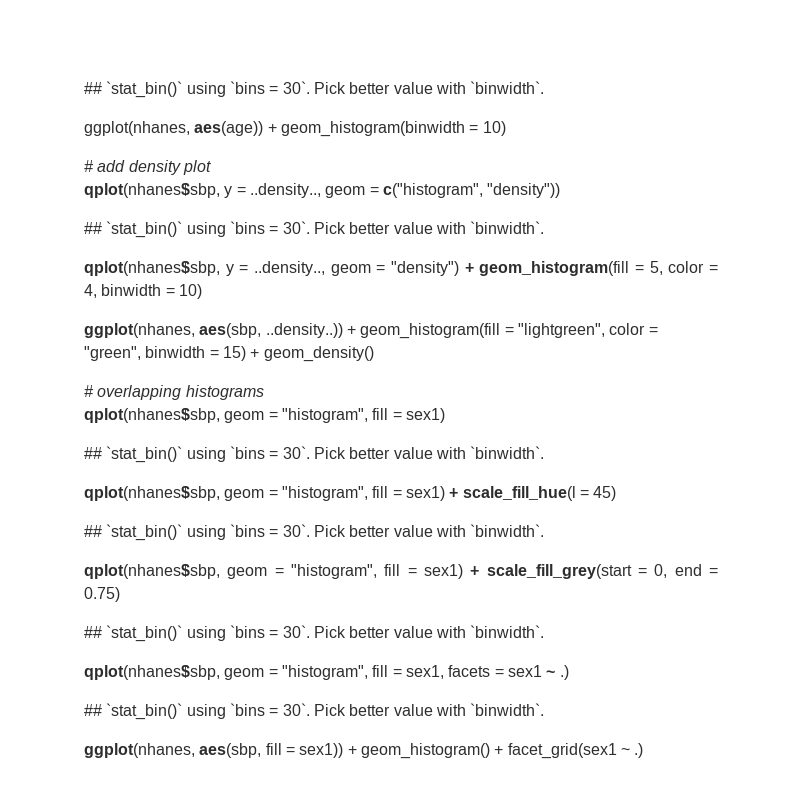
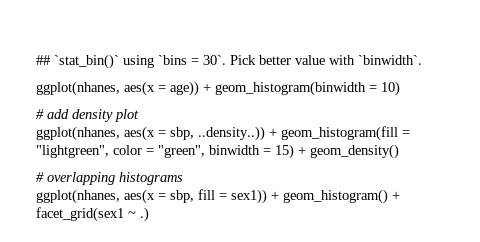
- ggplot(nhanes, aes(age)) + geom_histogram(binwidth = 10)
+ ggplot(nhanes, aes(x = age)) + geom_histogram(binwidth = 10)
- qplot(nhanes$sbp, y = ..density.., geom = c("histogram", "density"))
- ## `stat_bin()` using `bins = 30`. Pick better value with `binwidth`.
- qplot(nhanes$sbp, y = ..density.., geom = "density") + geom_histogram(fill = 5, color = 4, binwidth = 10)
- ggplot(nhanes, aes(sbp, ..density..))
+ ggplot(nhanes, aes(x = sbp, ..density..))
  # overlapping histograms
- qplot(nhanes$sbp, geom = "histogram", fill = sex1)
- ## `stat_bin()` using `bins = 30`. Pick better value with `binwidth`.
- qplot(nhanes$sbp, geom = "histogram", fill = sex1) + scale_fill_hue(l = 45)
- ## `stat_bin()` using `bins = 30`. Pick better value with `binwidth`.
- qplot(nhanes$sbp, geom = "histogram", fill = sex1) + scale_fill_grey(start = 0, end = 0.75)
- ## `stat_bin()` using `bins = 30`. Pick better value with `binwidth`.
- qplot(nhanes$sbp, geom = "histogram", fill = sex1, facets = sex1 ~ .)
- ## `stat_bin()` using `bins = 30`. Pick better value with `binwidth`.
- ggplot(nhanes, aes(sbp, fill = sex1)) + geom_histogram() + facet_grid(sex1 ~ .)
+ ggplot(nhanes, aes(x = sbp, fill = sex1)) + geom_histogram() + facet_grid(sex1 ~ .)

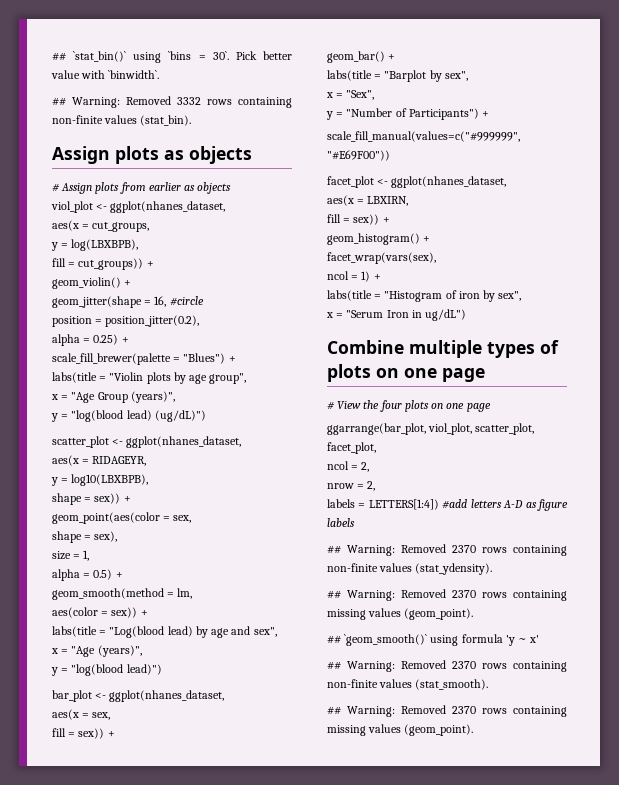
- ggplot(nhanes, aes(x = age)) + geom_histogram(binwidth = 10)
- # add density plot
- ggplot(nhanes, aes(x = sbp, ..density..)) + geom_histogram(fill = "lightgreen", color = "green", binwidth = 15) + geom_density()
- # overlapping histograms
- ggplot(nhanes, aes(x = sbp, fill = sex1)) + geom_histogram() + facet_grid(sex1 ~ .)
+ ## Warning: Removed 3332 rows containing non-finite values (stat_bin).
+ Assign plots as objects
+ # Assign plots from earlier as objects
+ viol_plot <- ggplot(nhanes_dataset,
+ aes(x = cut_groups,
+ y = log(LBXBPB),
+ fill = cut_groups)) +
+ geom_violin() +
+ geom_jitter(shape = 16, #circle
+ position = position_jitter(0.2),
+ alpha = 0.25) +
+ scale_fill_brewer(palette = "Blues") +
+ labs(title = "Violin plots by age group",
+ x = "Age Group (years)",
+ y = "log(blood lead) (ug/dL)")
+ scatter_plot <- ggplot(nhanes_dataset,
+ aes(x = RIDAGEYR,
+ y = log10(LBXBPB),
+ shape = sex)) +
+ geom_point(aes(color = sex,
+ shape = sex),
+ size = 1,
+ alpha = 0.5) +
+ geom_smooth(method = lm,
+ aes(color = sex)) +
+ labs(title = "Log(blood lead) by age and sex",
+ x = "Age (years)",
+ y = "log(blood lead)")
+ bar_plot <- ggplot(nhanes_dataset,
+ aes(x = sex,
+ fill = sex)) +
+ geom_bar() +
+ labs(title = "Barplot by sex",
+ x = "Sex",
+ y = "Number of Participants") +
+ scale_fill_manual(values=c("#999999", "#E69F00"))
+ facet_plot <- ggplot(nhanes_dataset,
+ aes(x = LBXIRN,
+ fill = sex)) +
+ geom_histogram() +
+ facet_wrap(vars(sex),
+ ncol = 1) +
+ labs(title = "Histogram of iron by sex",
+ x = "Serum Iron in ug/dL")
+ Combine multiple types of plots on one page
+ # View the four plots on one page
+ ggarrange(bar_plot, viol_plot, scatter_plot, facet_plot,
+ ncol = 2,
+ nrow = 2,
+ labels = LETTERS[1:4]) #add letters A-D as figure labels
+ ## Warning: Removed 2370 rows containing non-finite values (stat_ydensity).
+ ## Warning: Removed 2370 rows containing missing values (geom_point).
+ ## `geom_smooth()` using formula 'y ~ x'
+ ## Warning: Removed 2370 rows containing non-finite values (stat_smooth).
+ ## Warning: Removed 2370 rows containing missing values (geom_point).

